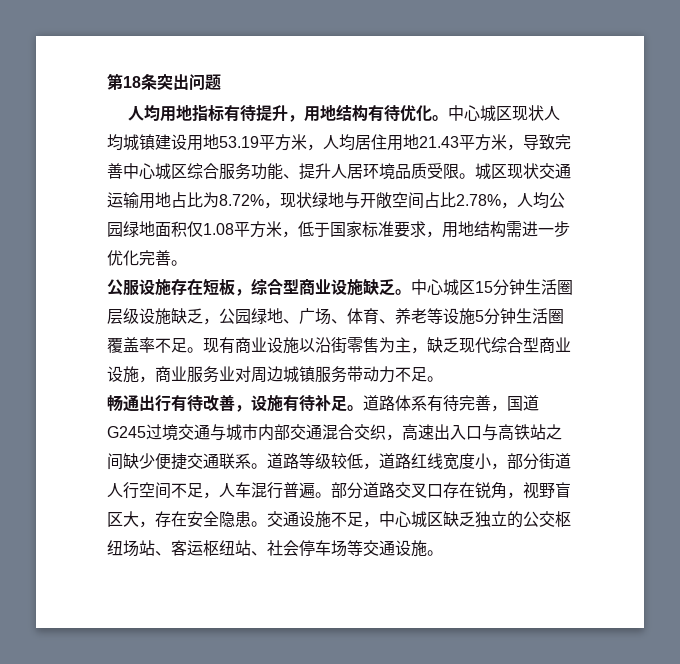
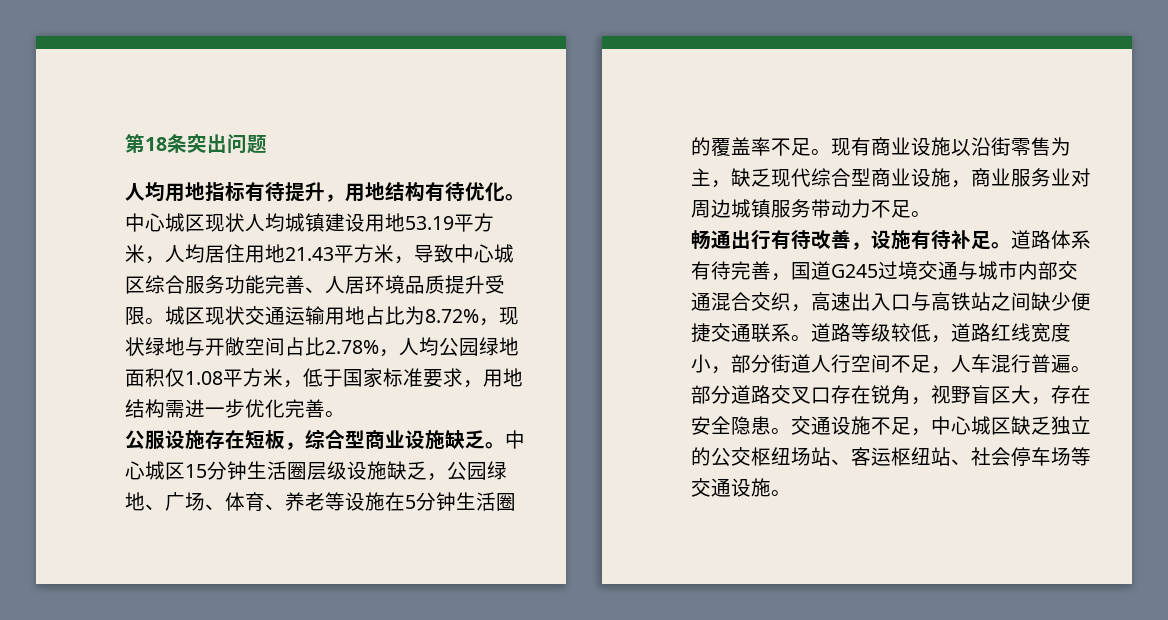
- 中心城区现状人均城镇建设用地53.19平方米，人均居住用地21.43平方米，导致完善中心城区综合服务功能、提升人居环境品质受限。
+ 中心城区现状人均城镇建设用地53.19平方米，人均居住用地21.43平方米，导致中心城区综合服务功能完善、人居环境品质提升受限。
- 中心城区15分钟生活圈层级设施缺乏，公园绿地、广场、体育、养老等设施5分钟生活圈覆盖率不足。
+ 中心城区15分钟生活圈层级设施缺乏，公园绿地、广场、体育、养老等设施在5分钟生活圈的覆盖率不足。

